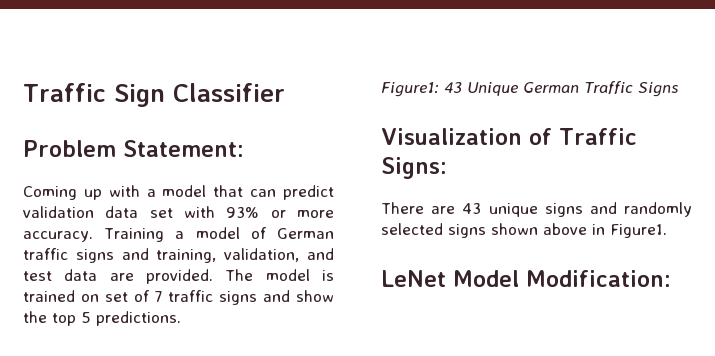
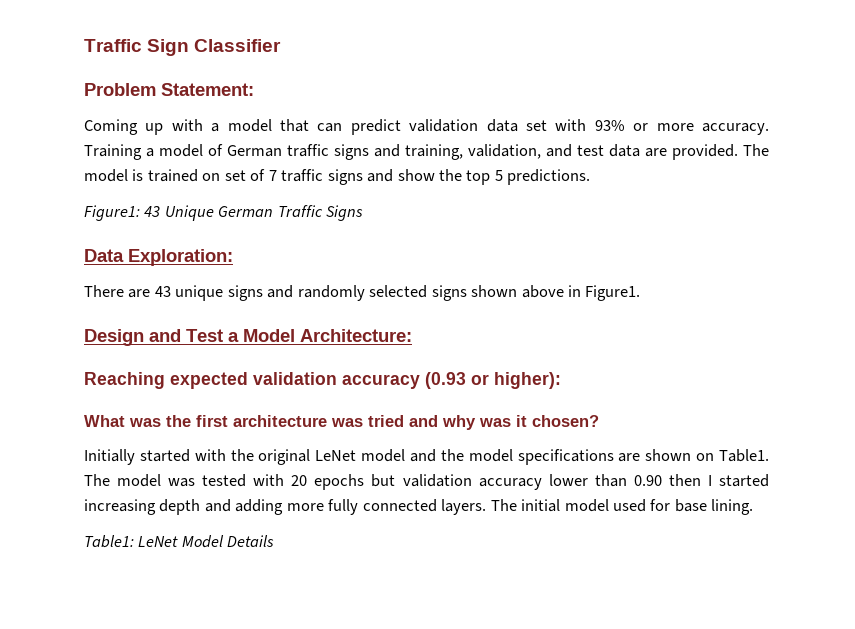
- Visualization of Traffic Signs:
+ Data Exploration:
- LeNet Model Modification:
+ Design and Test a Model Architecture:
+ Reaching expected validation accuracy (0.93 or higher):
+ What was the first architecture was tried and why was it chosen?
+ Initially started with the original LeNet model and the model specifications are shown on Table1. The model was tested with 20 epochs but validation accuracy lower than 0.90 then I started increasing depth and adding more fully connected layers. The initial model used for base lining.
+ Table1: LeNet Model Details

